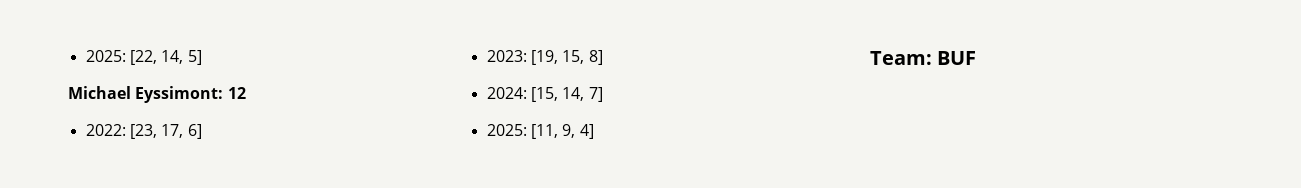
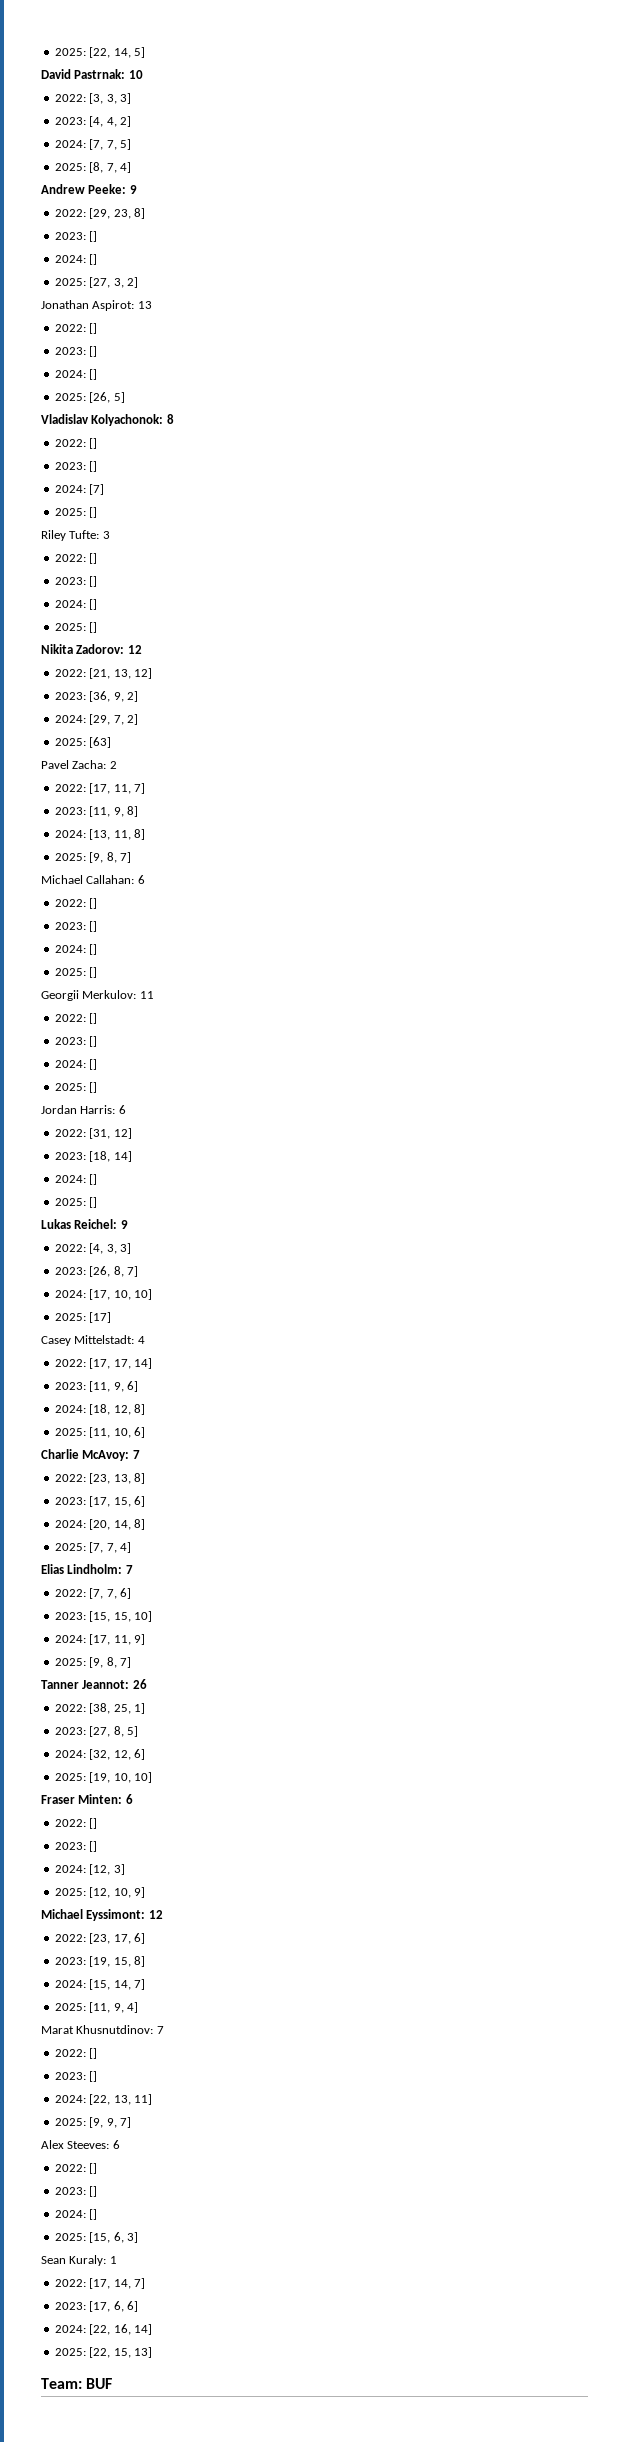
+ David Pastrnak: 10
+ 2022: [3, 3, 3]
+ 2023: [4, 4, 2]
+ 2024: [7, 7, 5]
+ 2025: [8, 7, 4]
+ Andrew Peeke: 9
+ 2022: [29, 23, 8]
+ 2023: []
+ 2024: []
+ 2025: [27, 3, 2]
+ Jonathan Aspirot: 13
+ 2022: []
+ 2023: []
+ 2024: []
+ 2025: [26, 5]
+ Vladislav Kolyachonok: 8
+ 2022: []
+ 2023: []
+ 2024: [7]
+ 2025: []
+ Riley Tufte: 3
+ 2022: []
+ 2023: []
+ 2024: []
+ 2025: []
+ Nikita Zadorov: 12
+ 2022: [21, 13, 12]
+ 2023: [36, 9, 2]
+ 2024: [29, 7, 2]
+ 2025: [63]
+ Pavel Zacha: 2
+ 2022: [17, 11, 7]
+ 2023: [11, 9, 8]
+ 2024: [13, 11, 8]
+ 2025: [9, 8, 7]
+ Michael Callahan: 6
+ 2022: []
+ 2023: []
+ 2024: []
+ 2025: []
+ Georgii Merkulov: 11
+ 2022: []
+ 2023: []
+ 2024: []
+ 2025: []
+ Jordan Harris: 6
+ 2022: [31, 12]
+ 2023: [18, 14]
+ 2024: []
+ 2025: []
+ Lukas Reichel: 9
+ 2022: [4, 3, 3]
+ 2023: [26, 8, 7]
+ 2024: [17, 10, 10]
+ 2025: [17]
+ Casey Mittelstadt: 4
+ 2022: [17, 17, 14]
+ 2023: [11, 9, 6]
+ 2024: [18, 12, 8]
+ 2025: [11, 10, 6]
+ Charlie McAvoy: 7
+ 2022: [23, 13, 8]
+ 2023: [17, 15, 6]
+ 2024: [20, 14, 8]
+ 2025: [7, 7, 4]
+ Elias Lindholm: 7
+ 2022: [7, 7, 6]
+ 2023: [15, 15, 10]
+ 2024: [17, 11, 9]
+ 2025: [9, 8, 7]
+ Tanner Jeannot: 26
+ 2022: [38, 25, 1]
+ 2023: [27, 8, 5]
+ 2024: [32, 12, 6]
+ 2025: [19, 10, 10]
+ Fraser Minten: 6
+ 2022: []
+ 2023: []
+ 2024: [12, 3]
+ 2025: [12, 10, 9]
+ Marat Khusnutdinov: 7
+ 2022: []
+ 2023: []
+ 2024: [22, 13, 11]
+ 2025: [9, 9, 7]
+ Alex Steeves: 6
+ 2022: []
+ 2023: []
+ 2024: []
+ 2025: [15, 6, 3]
+ Sean Kuraly: 1
+ 2022: [17, 14, 7]
+ 2023: [17, 6, 6]
+ 2024: [22, 16, 14]
+ 2025: [22, 15, 13]

